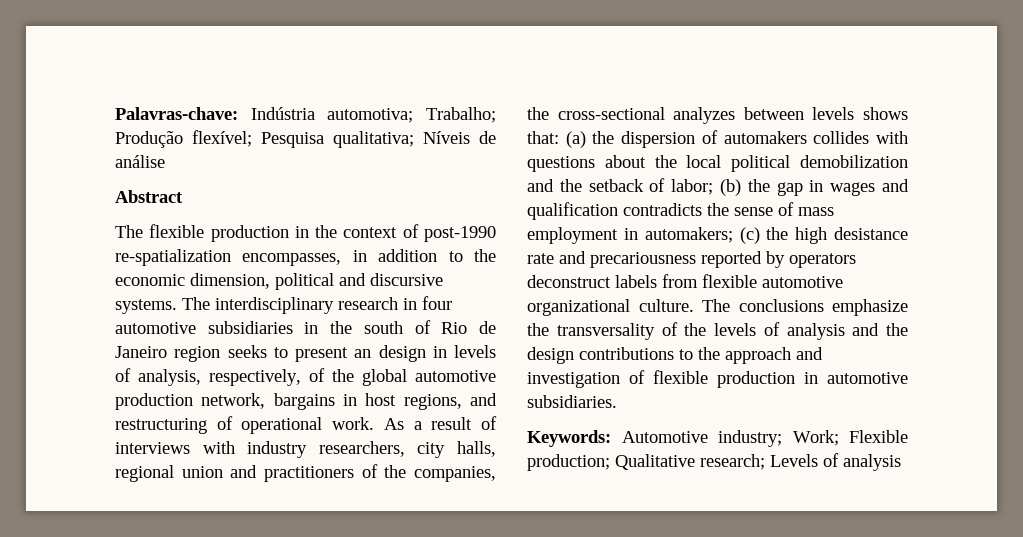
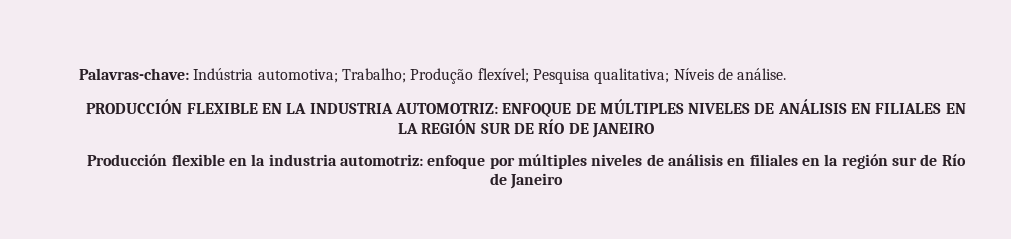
- Palavras-chave: Indústria automotiva; Trabalho; Produção flexível; Pesquisa qualitativa; Níveis de análise
- Abstract
- The flexible production in the context of post-1990 re-spatialization encompasses, in addition to the economic dimension, political and discursive systems. The interdisciplinary research in four automotive subsidiaries in the south of Rio de Janeiro region seeks to present an design in levels of analysis, respectively, of the global automotive production network, bargains in host regions, and restructuring of operational work. As a result of interviews with industry researchers, city halls, regional union and practitioners of the companies, the cross-sectional analyzes between levels shows that: (a) the dispersion of automakers collides with questions about the local political demobilization and the setback of labor; (b) the gap in wages and qualification contradicts the sense of mass employment in automakers; (c) the high desistance rate and precariousness reported by operators deconstruct labels from flexible automotive organizational culture. The conclusions emphasize the transversality of the levels of analysis and the design contributions to the approach and investigation of flexible production in automotive subsidiaries.
- Keywords: Automotive industry; Work; Flexible production; Qualitative research; Levels of analysis
+ Palavras-chave: Indústria automotiva; Trabalho; Produção flexível; Pesquisa qualitativa; Níveis de análise.
+ PRODUCCIÓN FLEXIBLE EN LA INDUSTRIA AUTOMOTRIZ: ENFOQUE DE MÚLTIPLES NIVELES DE ANÁLISIS EN FILIALES EN LA REGIÓN SUR DE RÍO DE JANEIRO
+ Producción flexible en la industria automotriz: enfoque por múltiples niveles de análisis en filiales en la región sur de Río de Janeiro

